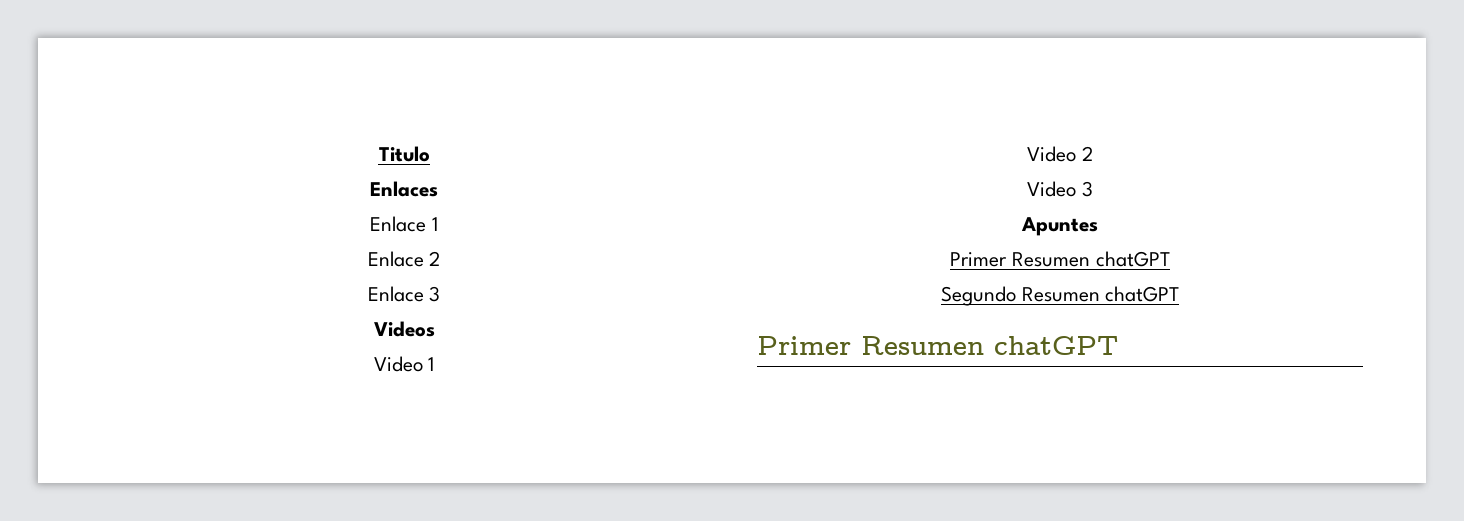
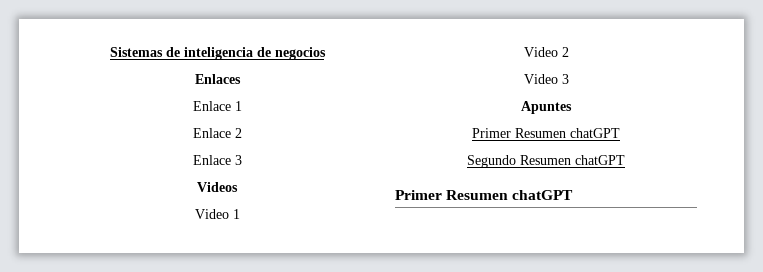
- Titulo
+ Sistemas de inteligencia de negocios

